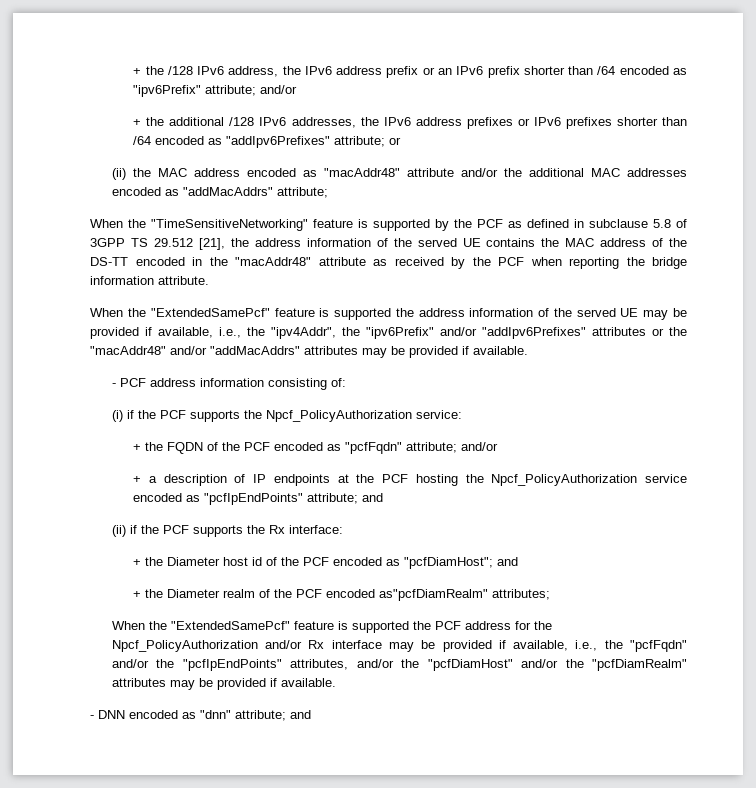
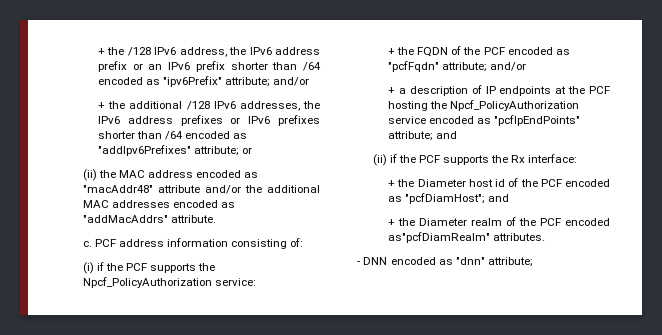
- (ii) the MAC address encoded as "macAddr48" attribute and/or the additional MAC addresses encoded as "addMacAddrs" attribute;
- When the "TimeSensitiveNetworking" feature is supported by the PCF as defined in subclause 5.8 of 3GPP TS 29.512 [21], the address information of the served UE contains the MAC address of the DS-TT encoded in the "macAddr48" attribute as received by the PCF when reporting the bridge information attribute.
- When the "ExtendedSamePcf" feature is supported the address information of the served UE may be provided if available, i.e., the "ipv4Addr", the "ipv6Prefix" and/or "addIpv6Prefixes" attributes or the "macAddr48" and/or "addMacAddrs" attributes may be provided if available.
- - PCF address information consisting of:
+ (ii) the MAC address encoded as "macAddr48" attribute and/or the additional MAC addresses encoded as "addMacAddrs" attribute.
+ c. PCF address information consisting of:
- + the Diameter realm of the PCF encoded as"pcfDiamRealm" attributes;
- When the "ExtendedSamePcf" feature is supported the PCF address for the Npcf_PolicyAuthorization and/or Rx interface may be provided if available, i.e., the "pcfFqdn" and/or the "pcfIpEndPoints" attributes, and/or the "pcfDiamHost" and/or the "pcfDiamRealm" attributes may be provided if available.
+ + the Diameter realm of the PCF encoded as"pcfDiamRealm" attributes.
- - DNN encoded as "dnn" attribute; and
+ - DNN encoded as "dnn" attribute;

